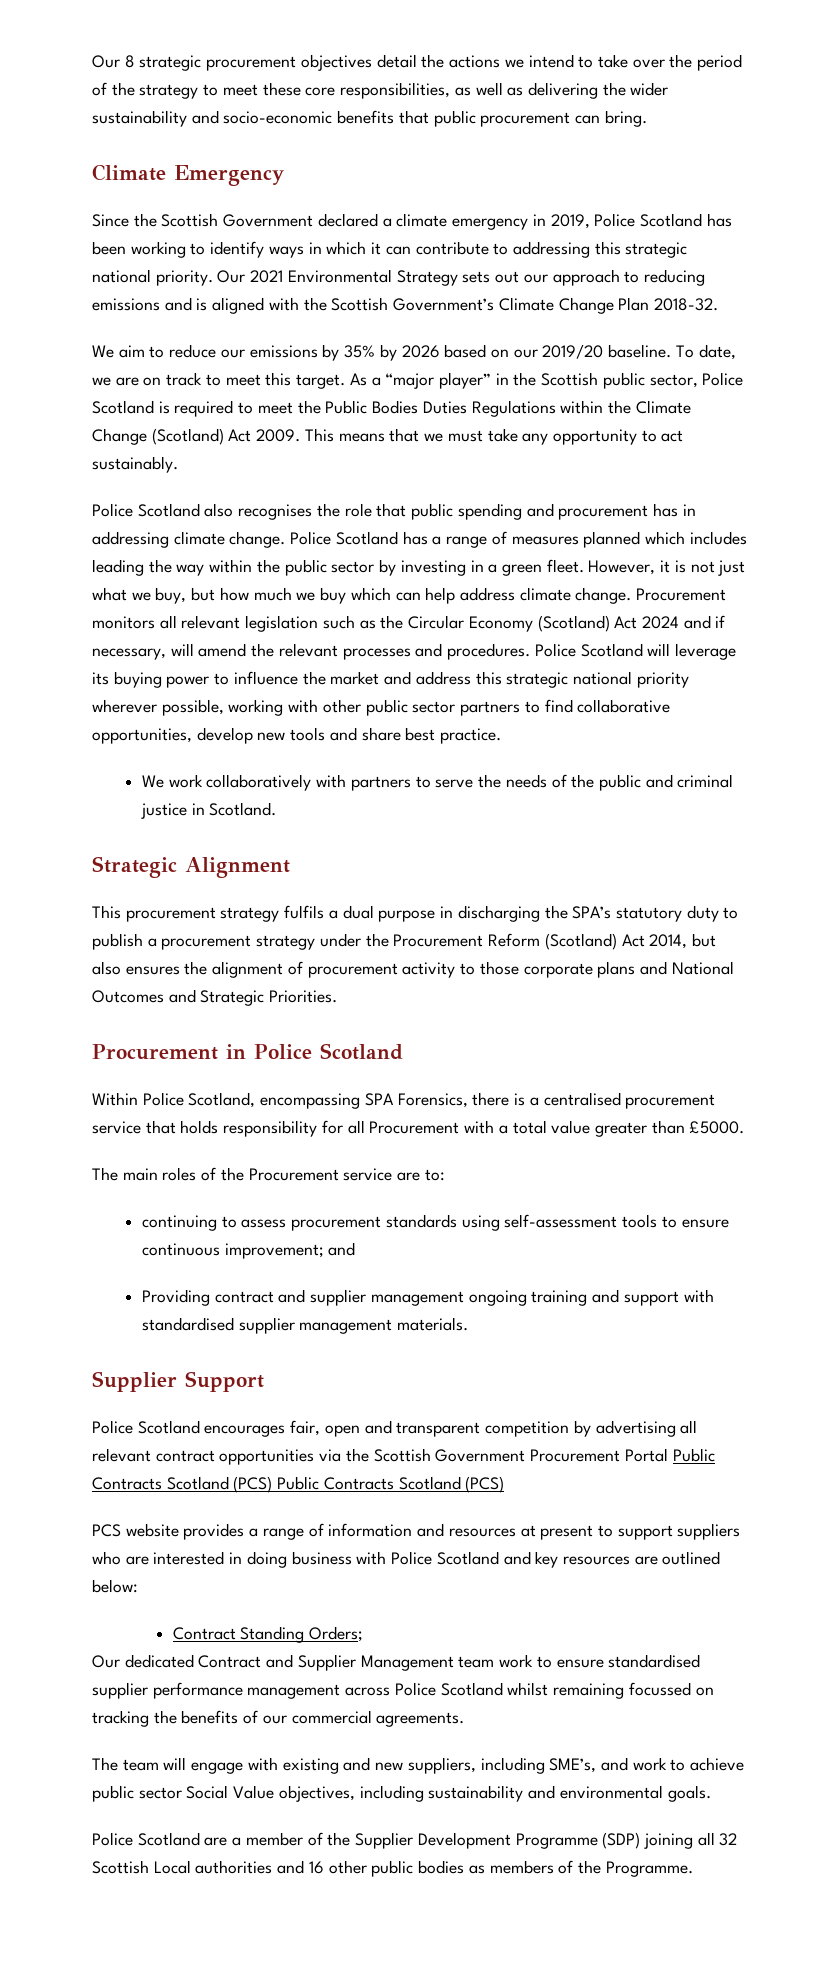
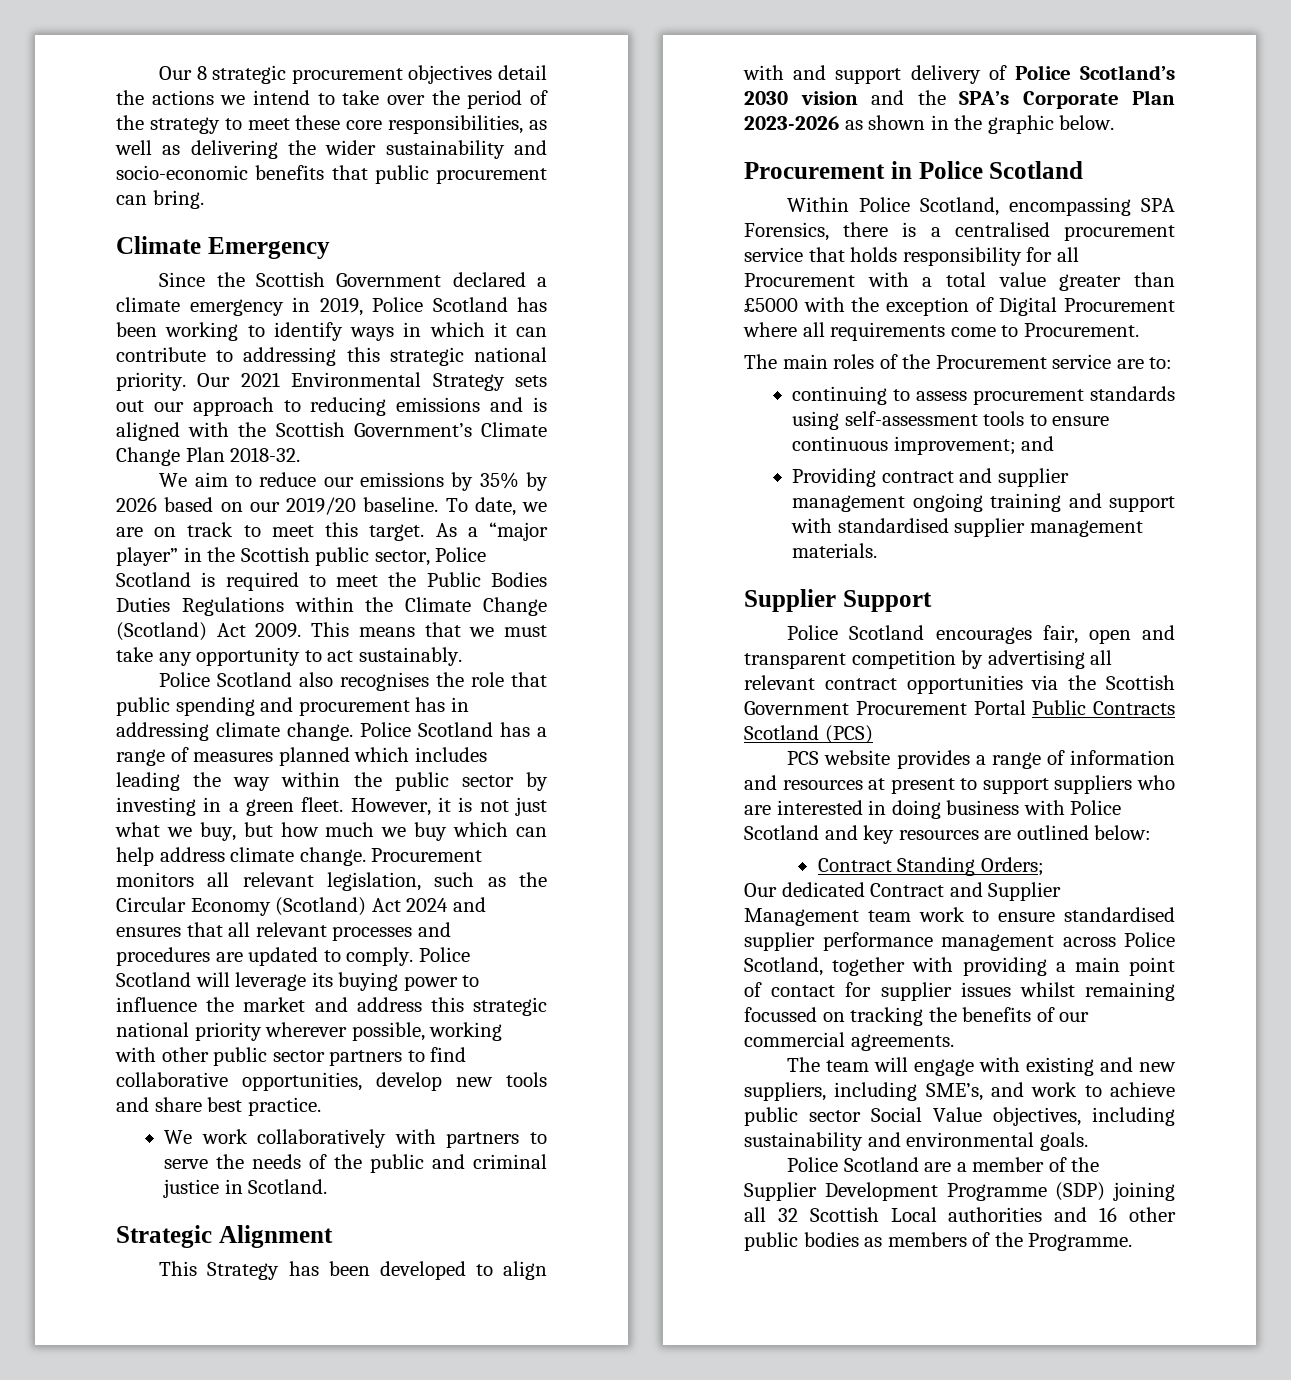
- Procurement monitors all relevant legislation such as the Circular Economy (Scotland) Act 2024 and if necessary, will amend the relevant processes and procedures.
+ Procurement monitors all relevant legislation, such as the Circular Economy (Scotland) Act 2024 and ensures that all relevant processes and procedures are updated to comply.
- This procurement strategy fulfils a dual purpose in discharging the SPA’s statutory duty to publish a procurement strategy under the Procurement Reform (Scotland) Act 2014, but also ensures the alignment of procurement activity to those corporate plans and National Outcomes and Strategic Priorities.
+ This Strategy has been developed to align with and support delivery of Police Scotland’s 2030 vision and the SPA’s Corporate Plan 2023-2026 as shown in the graphic below.
- Within Police Scotland, encompassing SPA Forensics, there is a centralised procurement service that holds responsibility for all Procurement with a total value greater than £5000.
+ Within Police Scotland, encompassing SPA Forensics, there is a centralised procurement service that holds responsibility for all Procurement with a total value greater than £5000 with the exception of Digital Procurement where all requirements come to Procurement.
- Police Scotland encourages fair, open and transparent competition by advertising all relevant contract opportunities via the Scottish Government Procurement Portal Public Contracts Scotland (PCS) Public Contracts Scotland (PCS)
+ Police Scotland encourages fair, open and transparent competition by advertising all relevant contract opportunities via the Scottish Government Procurement Portal Public Contracts Scotland (PCS)
- Our dedicated Contract and Supplier Management team work to ensure standardised supplier performance management across Police Scotland whilst remaining focussed on tracking the benefits of our commercial agreements.
+ Our dedicated Contract and Supplier Management team work to ensure standardised supplier performance management across Police Scotland, together with providing a main point of contact for supplier issues whilst remaining focussed on tracking the benefits of our commercial agreements.

